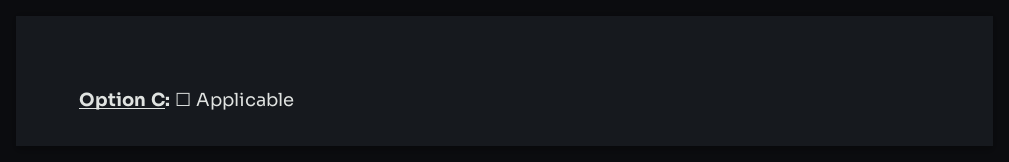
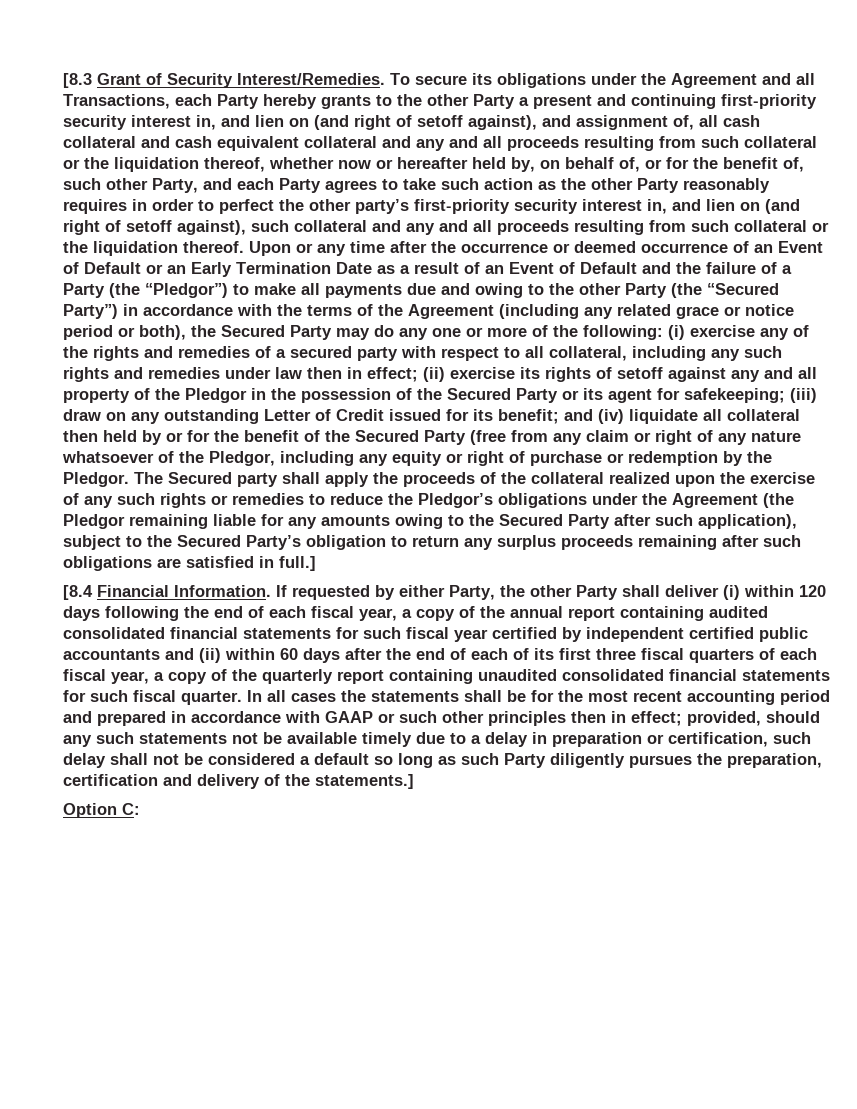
- Option C: ☐ Applicable
+ [8.3 Grant of Security Interest/Remedies. To secure its obligations under the Agreement and all Transactions, each Party hereby grants to the other Party a present and continuing first-priority security interest in, and lien on (and right of setoff against), and assignment of, all cash collateral and cash equivalent collateral and any and all proceeds resulting from such collateral or the liquidation thereof, whether now or hereafter held by, on behalf of, or for the benefit of, such other Party, and each Party agrees to take such action as the other Party reasonably requires in order to perfect the other party’s first-priority security interest in, and lien on (and right of setoff against), such collateral and any and all proceeds resulting from such collateral or the liquidation thereof. Upon or any time after the occurrence or deemed occurrence of an Event of Default or an Early Termination Date as a result of an Event of Default and the failure of a Party (the “Pledgor”) to make all payments due and owing to the other Party (the “Secured Party”) in accordance with the terms of the Agreement (including any related grace or notice period or both), the Secured Party may do any one or more of the following: (i) exercise any of the rights and remedies of a secured party with respect to all collateral, including any such rights and remedies under law then in effect; (ii) exercise its rights of setoff against any and all property of the Pledgor in the possession of the Secured Party or its agent for safekeeping; (iii) draw on any outstanding Letter of Credit issued for its benefit; and (iv) liquidate all collateral then held by or for the benefit of the Secured Party (free from any claim or right of any nature whatsoever of the Pledgor, including any equity or right of purchase or redemption by the Pledgor. The Secured party shall apply the proceeds of the collateral realized upon the exercise of any such rights or remedies to reduce the Pledgor’s obligations under the Agreement (the Pledgor remaining liable for any amounts owing to the Secured Party after such application), subject to the Secured Party’s obligation to return any surplus proceeds remaining after such obligations are satisfied in full.]
+ [8.4 Financial Information. If requested by either Party, the other Party shall deliver (i) within 120 days following the end of each fiscal year, a copy of the annual report containing audited consolidated financial statements for such fiscal year certified by independent certified public accountants and (ii) within 60 days after the end of each of its first three fiscal quarters of each fiscal year, a copy of the quarterly report containing unaudited consolidated financial statements for such fiscal quarter. In all cases the statements shall be for the most recent accounting period and prepared in accordance with GAAP or such other principles then in effect; provided, should any such statements not be available timely due to a delay in preparation or certification, such delay shall not be considered a default so long as such Party diligently pursues the preparation, certification and delivery of the statements.]
+ Option C:

